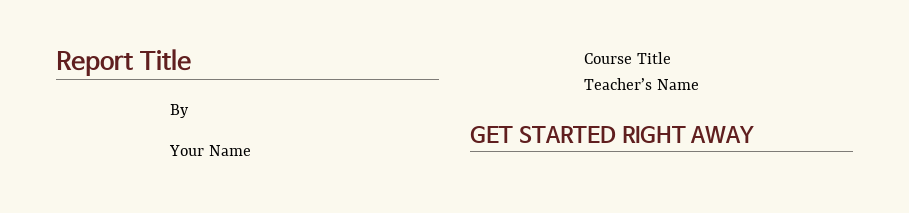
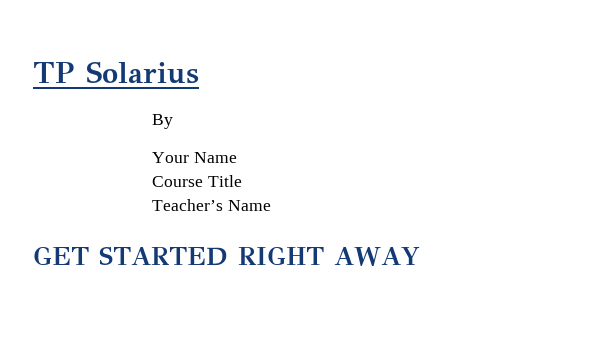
- Report Title
+ TP Solarius

